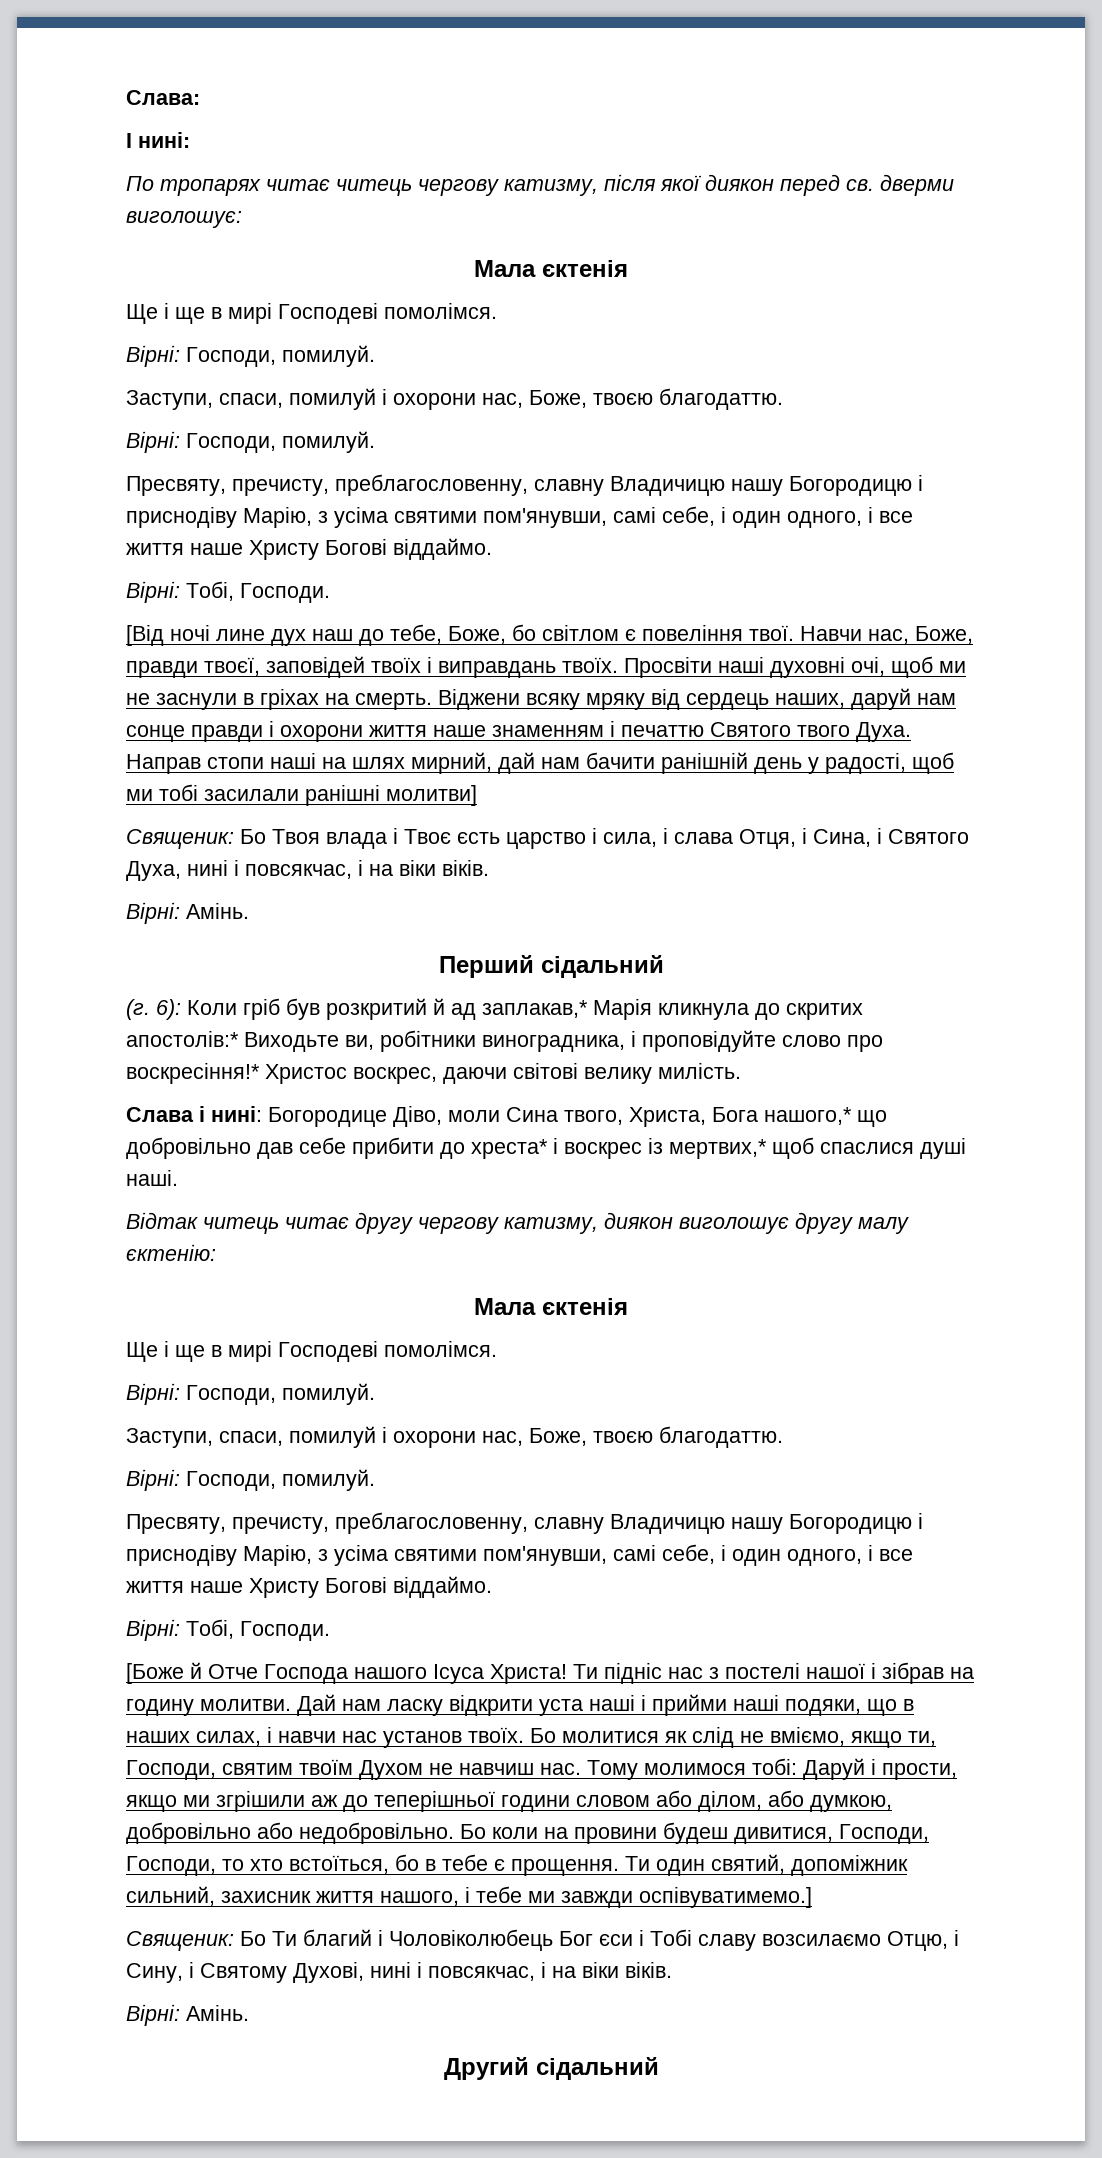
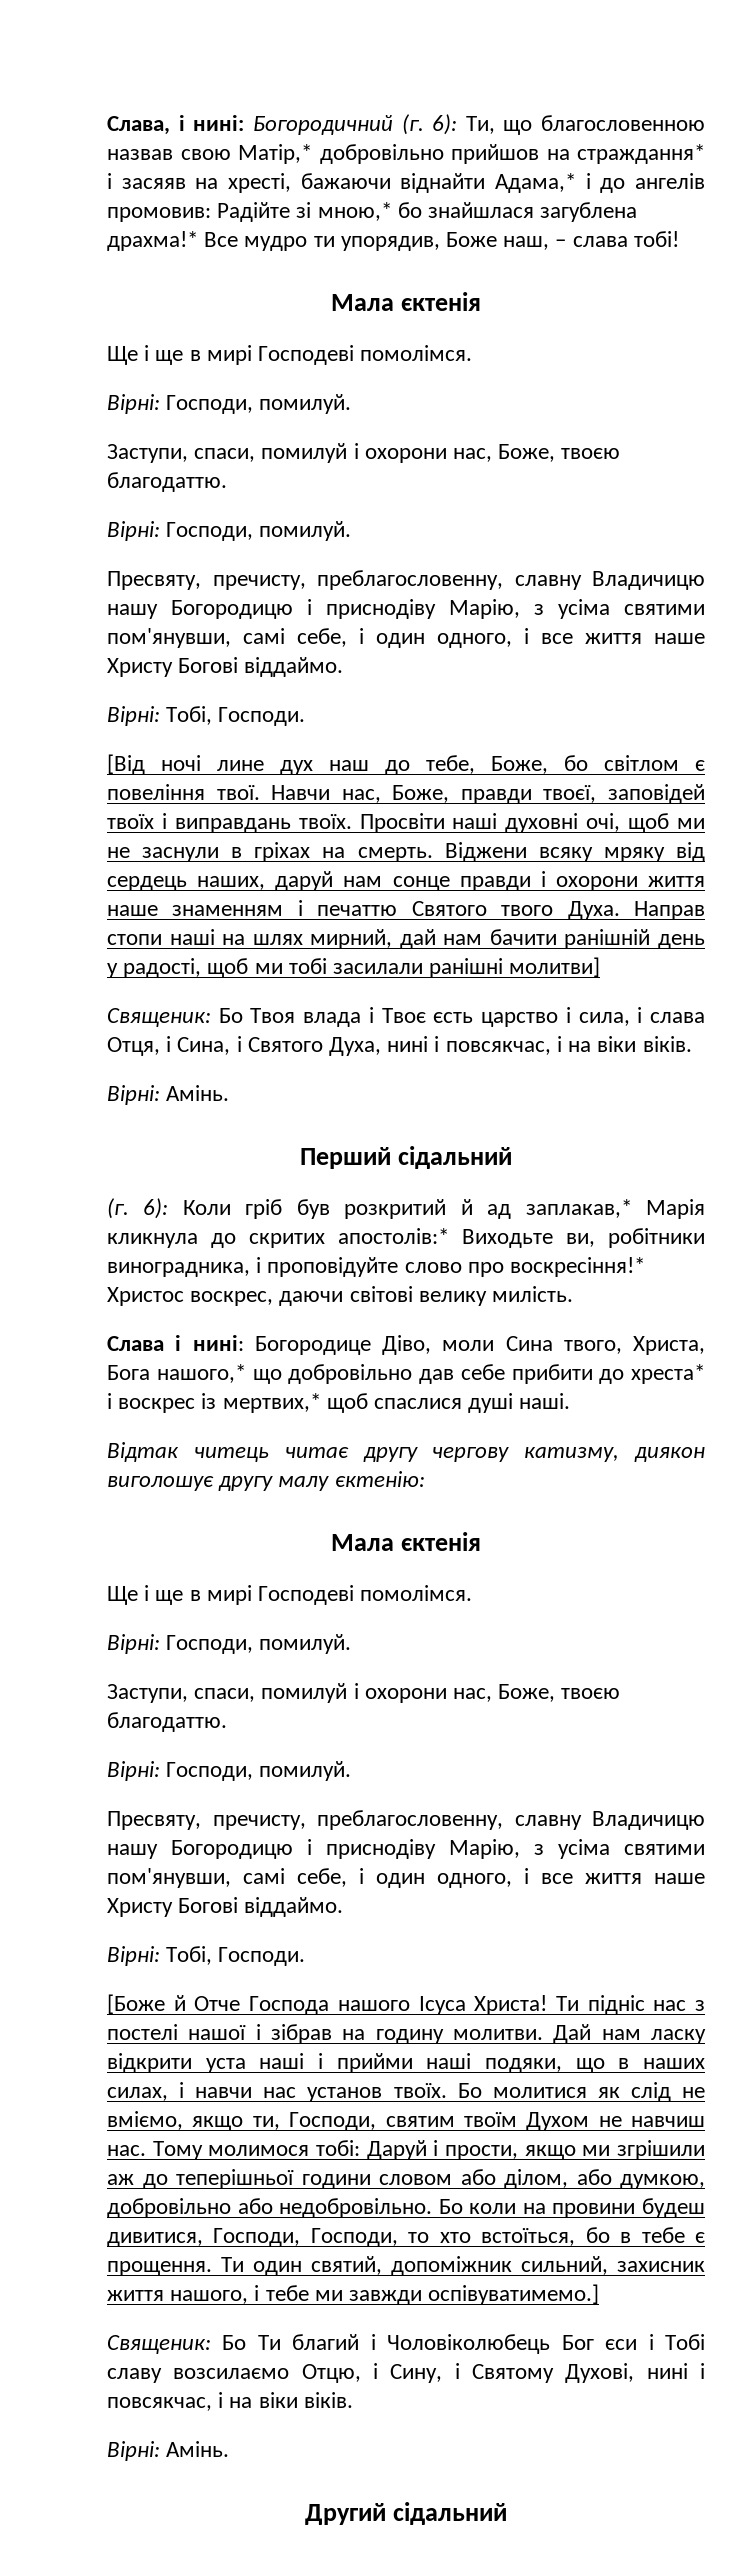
- Слава:
- І нині:
- По тропарях читає читець чергову катизму, після якої диякон перед св. дверми виголошує:
+ Слава, і нині: Богородичний (г. 6): Ти, що благословенною назвав свою Матір,* добровільно прийшов на страждання* і засяяв на хресті, бажаючи віднайти Адама,* і до ангелів промовив: Радійте зі мною,* бо знайшлася загублена драхма!* Все мудро ти упорядив, Боже наш, – слава тобі!

